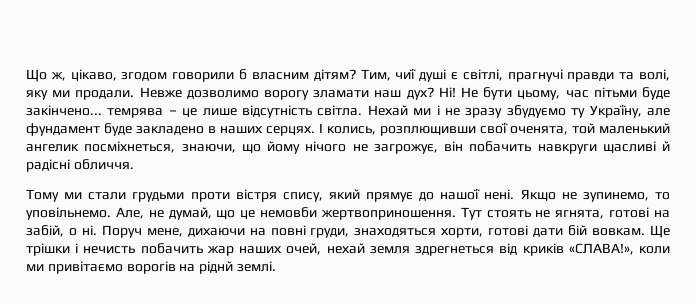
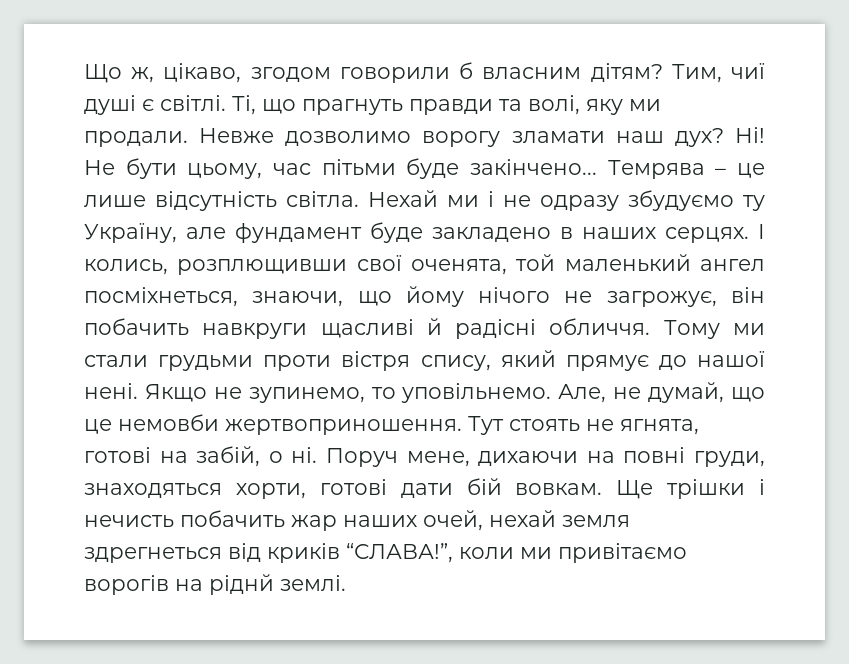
- Тим, чиї душі є світлі, прагнучі правди та волі, яку ми продали.
+ Тим, чиї душі є світлі. Ті, що прагнуть правди та волі, яку ми продали.
- Не бути цьому, час пітьми буде закінчено... темрява – це лише відсутність світла.
+ Не бути цьому, час пітьми буде закінчено... Темрява – це лише відсутність світла.
- Нехай ми і не зразу збудуємо ту Україну, але фундамент буде закладено в наших серцях.
+ Нехай ми і не одразу збудуємо ту Україну, але фундамент буде закладено в наших серцях.
- І колись, розплющивши свої оченята, той маленький ангелик посміхнеться, знаючи, що йому нічого не загрожує, він побачить навкруги щасливі й радісні обличчя.
- Тому ми стали грудьми проти вістря спису, який прямує до нашої нені.
+ І колись, розплющивши свої оченята, той маленький ангел посміхнеться, знаючи, що йому нічого не загрожує, він побачить навкруги щасливі й радісні обличчя. Тому ми стали грудьми проти вістря спису, який прямує до нашої нені.
- Ще трішки і нечисть побачить жар наших очей, нехай земля здрегнеться від криків «СЛАВА!», коли ми привітаємо ворогів на ріднй землі.
+ Ще трішки і нечисть побачить жар наших очей, нехай земля здрегнеться від криків “СЛАВА!”, коли ми привітаємо ворогів на ріднй землі.

